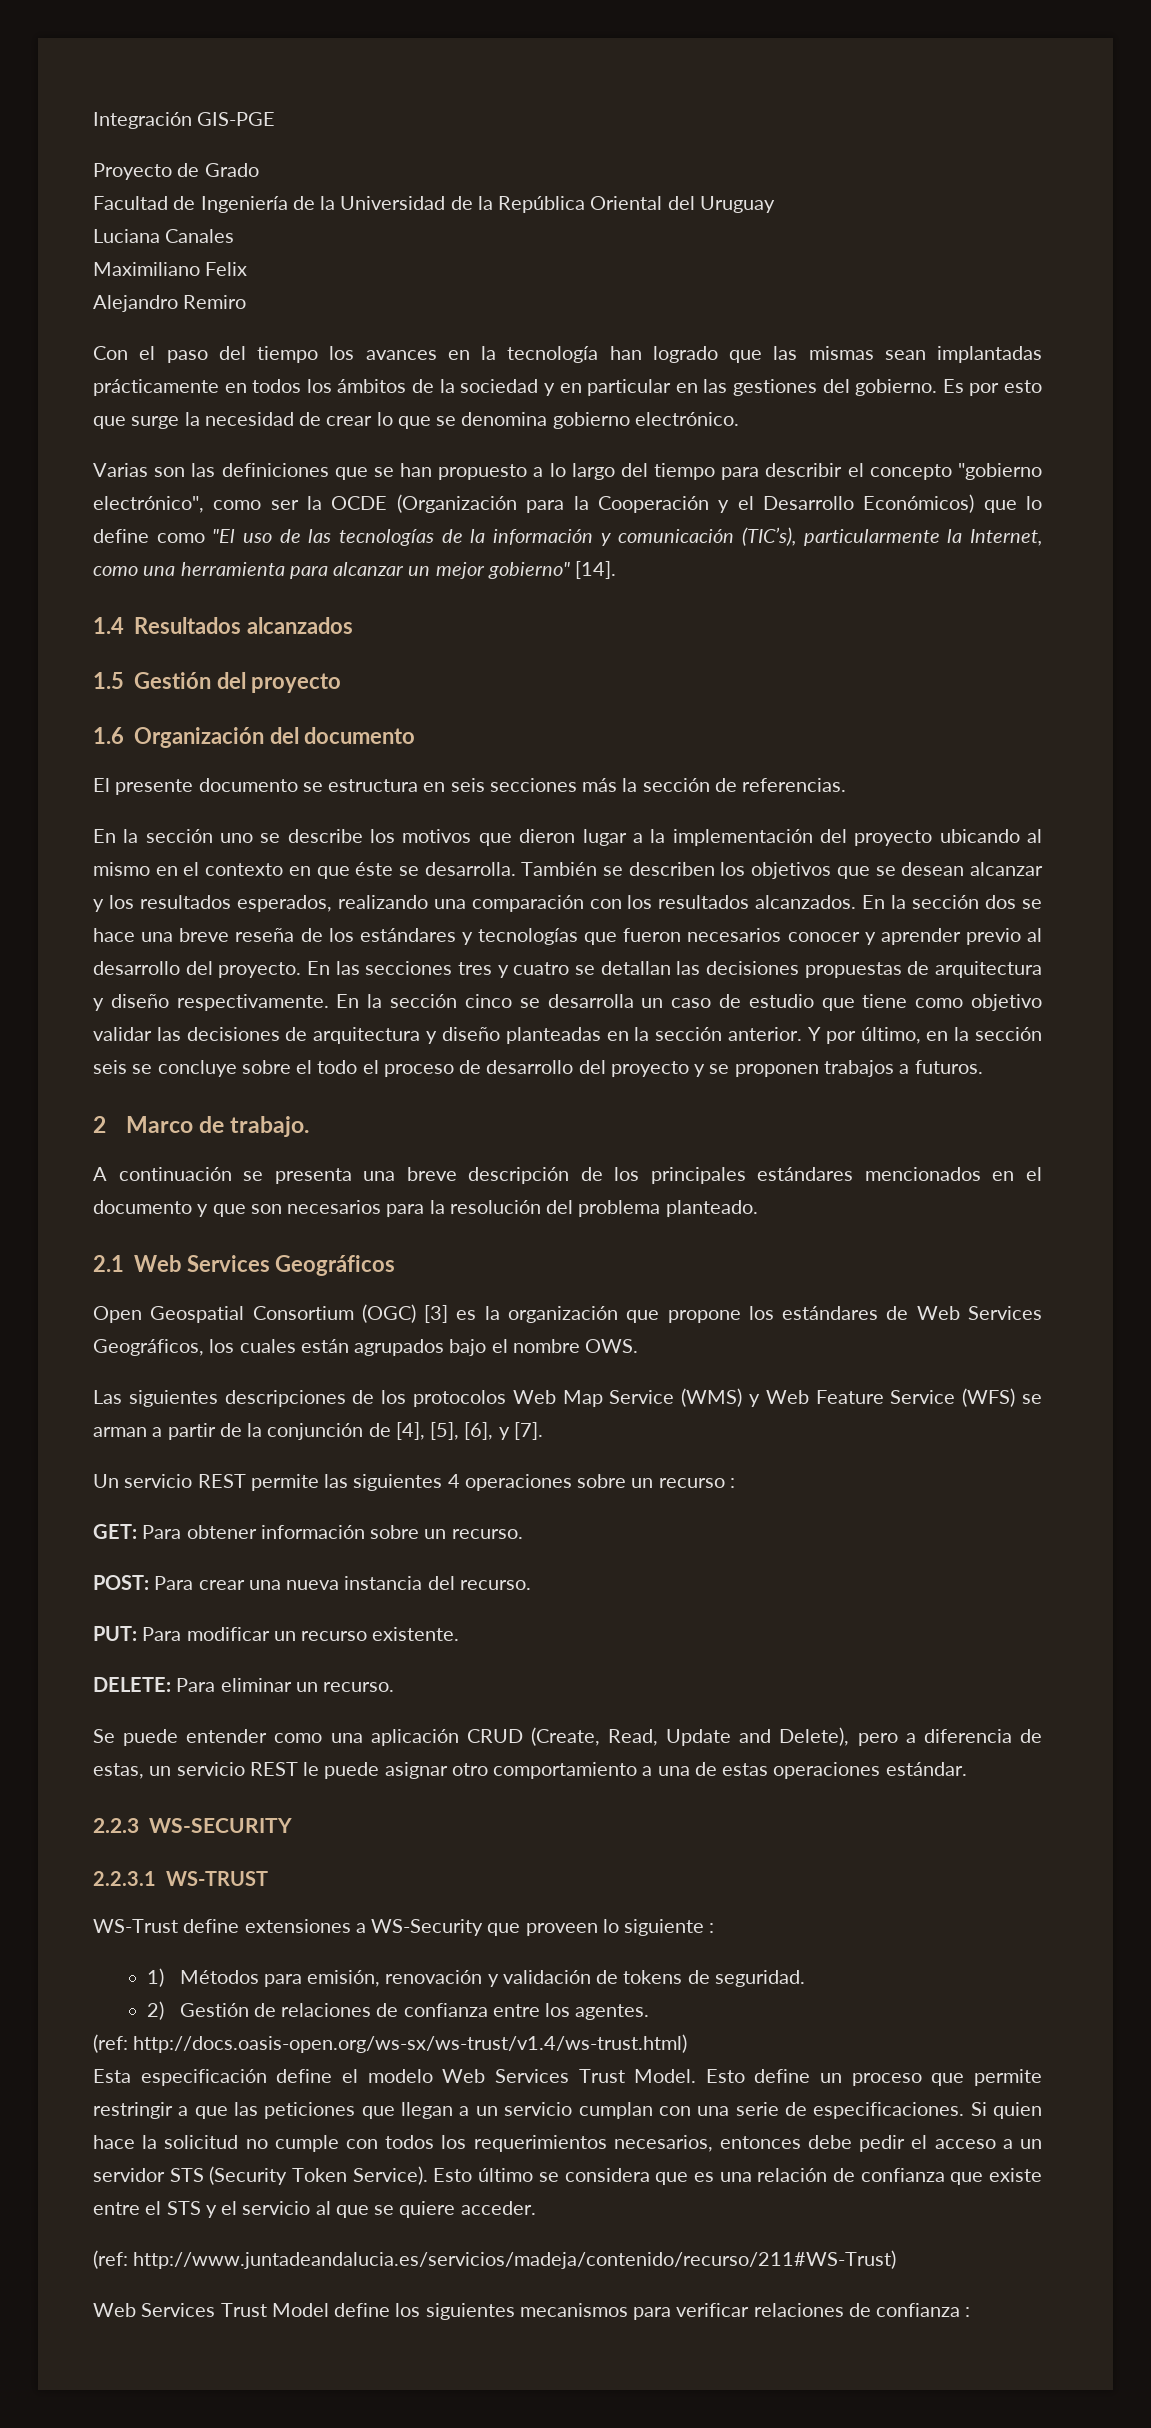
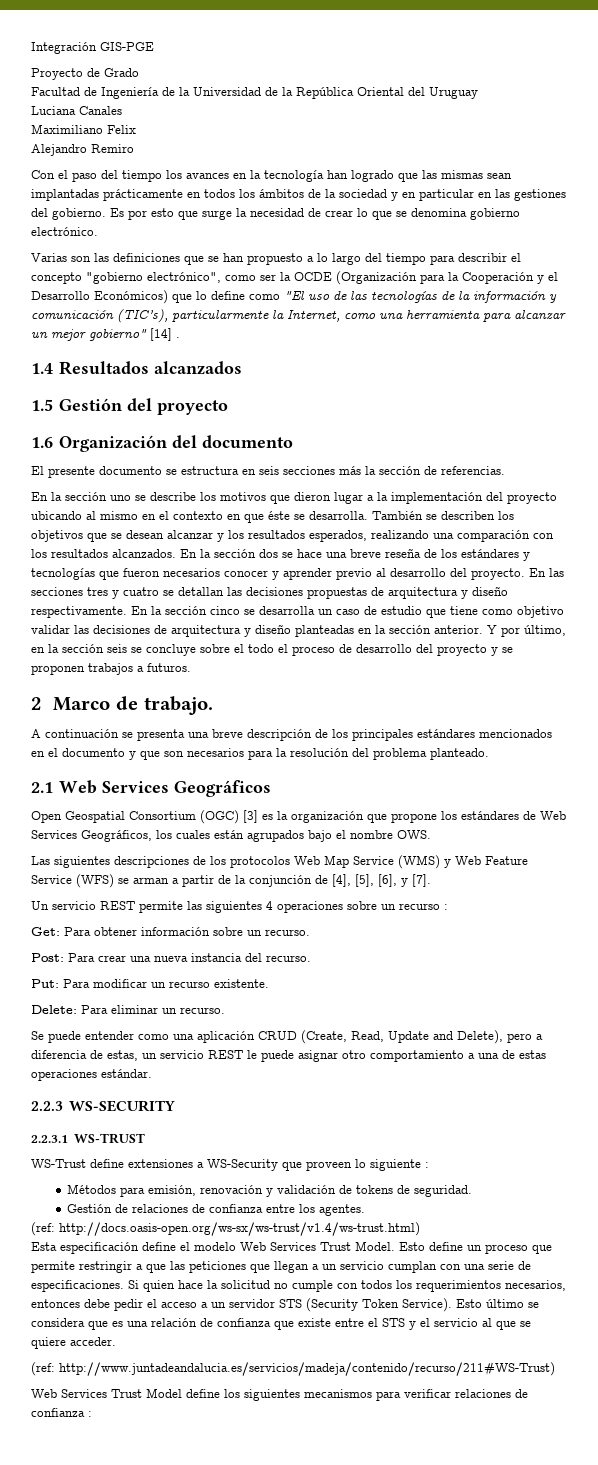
- Varias son las definiciones que se han propuesto a lo largo del tiempo para describir el concepto "gobierno electrónico", como ser la OCDE (Organización para la Cooperación y el Desarrollo Económicos) que lo define como "El uso de las tecnologías de la información y comunicación (TIC’s), particularmente la Internet, como una herramienta para alcanzar un mejor gobierno" [14].
+ Varias son las definiciones que se han propuesto a lo largo del tiempo para describir el concepto "gobierno electrónico", como ser la OCDE (Organización para la Cooperación y el Desarrollo Económicos) que lo define como "El uso de las tecnologías de la información y comunicación (TIC’s), particularmente la Internet, como una herramienta para alcanzar un mejor gobierno" [14] .
- GET: Para obtener información sobre un recurso.
+ Get: Para obtener información sobre un recurso.
- POST: Para crear una nueva instancia del recurso.
+ Post: Para crear una nueva instancia del recurso.
- PUT: Para modificar un recurso existente.
+ Put: Para modificar un recurso existente.
- DELETE: Para eliminar un recurso.
+ Delete: Para eliminar un recurso.
- 1) Métodos para emisión, renovación y validación de tokens de seguridad.
+ Métodos para emisión, renovación y validación de tokens de seguridad.
- 2) Gestión de relaciones de confianza entre los agentes.
+ Gestión de relaciones de confianza entre los agentes.

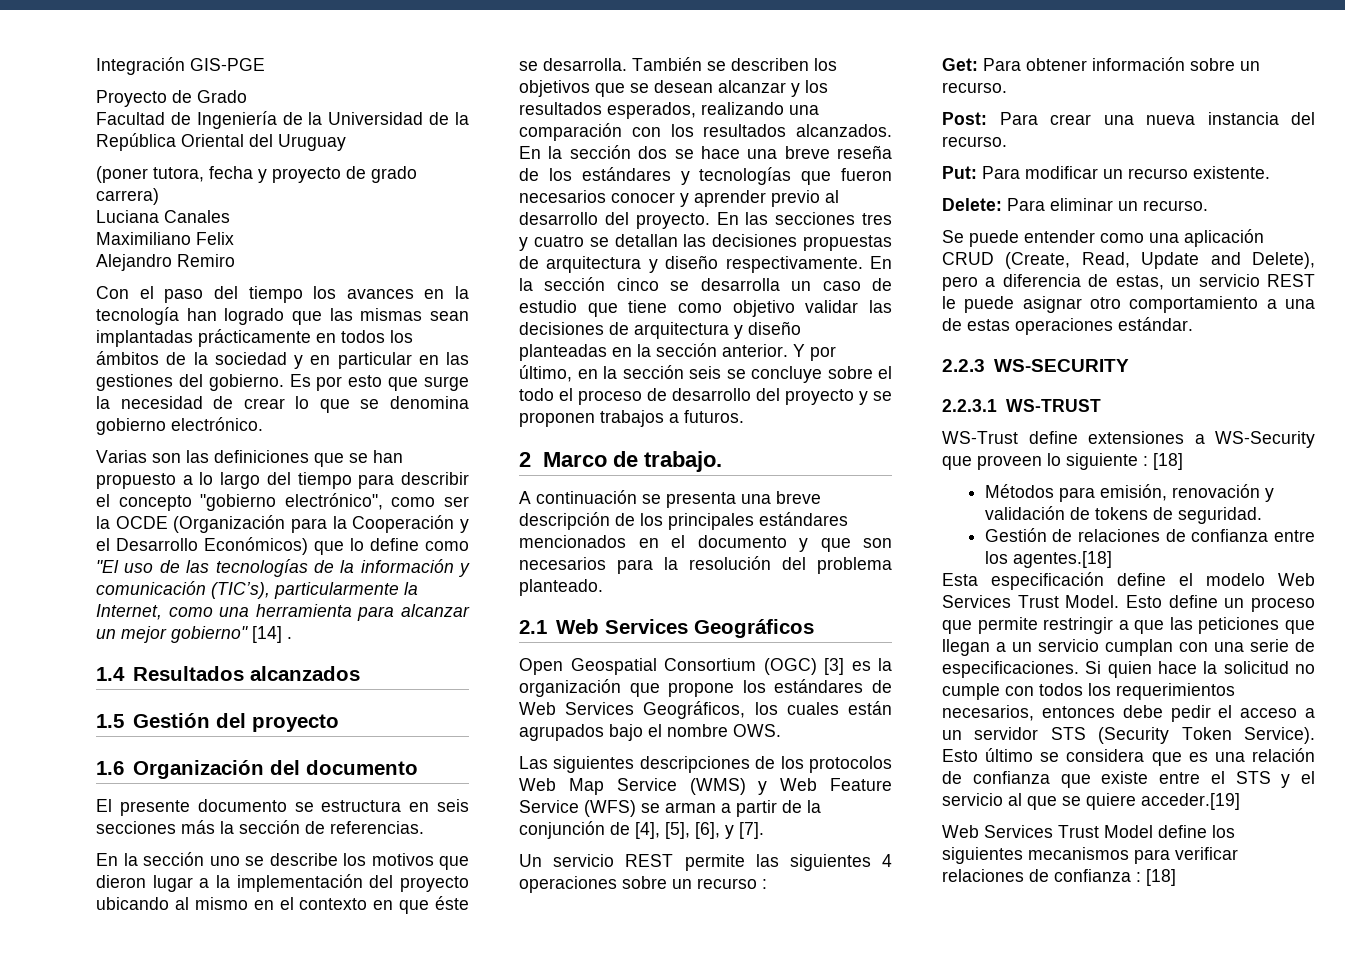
+ (poner tutora, fecha y proyecto de grado carrera)
- WS-Trust define extensiones a WS-Security que proveen lo siguiente :
+ WS-Trust define extensiones a WS-Security que proveen lo siguiente : [18]
- Gestión de relaciones de confianza entre los agentes.
- (ref: http://docs.oasis-open.org/ws-sx/ws-trust/v1.4/ws-trust.html)
+ Gestión de relaciones de confianza entre los agentes.[18]
- Esto último se considera que es una relación de confianza que existe entre el STS y el servicio al que se quiere acceder.
- (ref: http://www.juntadeandalucia.es/servicios/madeja/contenido/recurso/211#WS-Trust)
+ Esto último se considera que es una relación de confianza que existe entre el STS y el servicio al que se quiere acceder.[19]
- Web Services Trust Model define los siguientes mecanismos para verificar relaciones de confianza :
+ Web Services Trust Model define los siguientes mecanismos para verificar relaciones de confianza : [18]

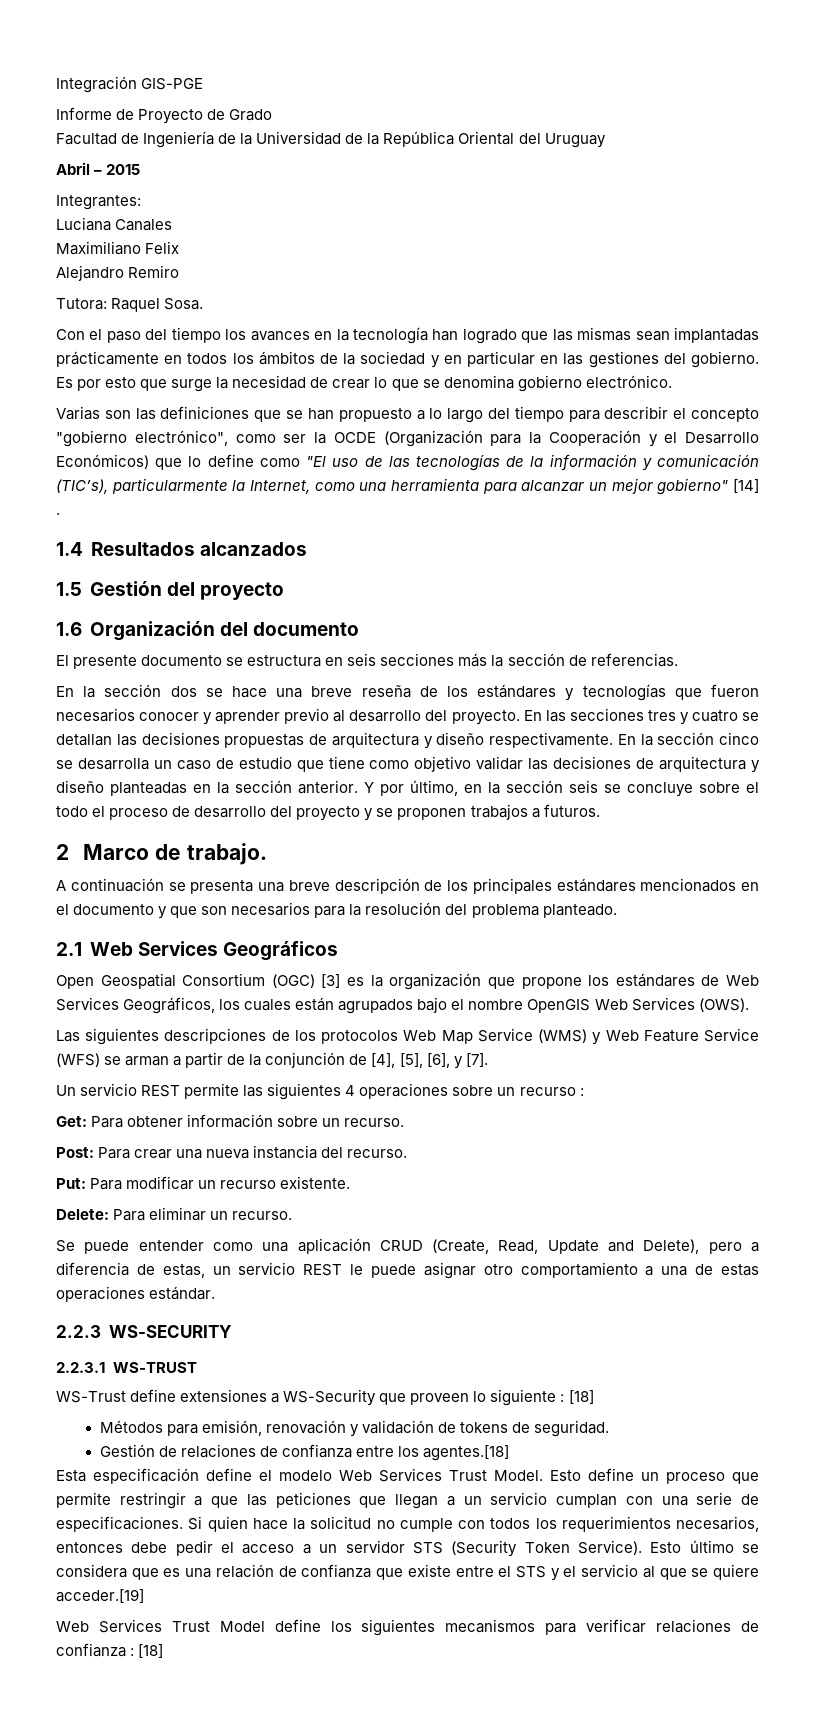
- Proyecto de Grado
+ Informe de Proyecto de Grado
- (poner tutora, fecha y proyecto de grado carrera)
+ Abril – 2015
+ Integrantes:
+ Tutora: Raquel Sosa.
- En la sección uno se describe los motivos que dieron lugar a la implementación del proyecto ubicando al mismo en el contexto en que éste se desarrolla. También se describen los objetivos que se desean alcanzar y los resultados esperados, realizando una comparación con los resultados alcanzados. En la sección dos se hace una breve reseña de los estándares y tecnologías que fueron necesarios conocer y aprender previo al desarrollo del proyecto.
+ En la sección dos se hace una breve reseña de los estándares y tecnologías que fueron necesarios conocer y aprender previo al desarrollo del proyecto.
- Open Geospatial Consortium (OGC) [3] es la organización que propone los estándares de Web Services Geográficos, los cuales están agrupados bajo el nombre OWS.
+ Open Geospatial Consortium (OGC) [3] es la organización que propone los estándares de Web Services Geográficos, los cuales están agrupados bajo el nombre OpenGIS Web Services (OWS).

